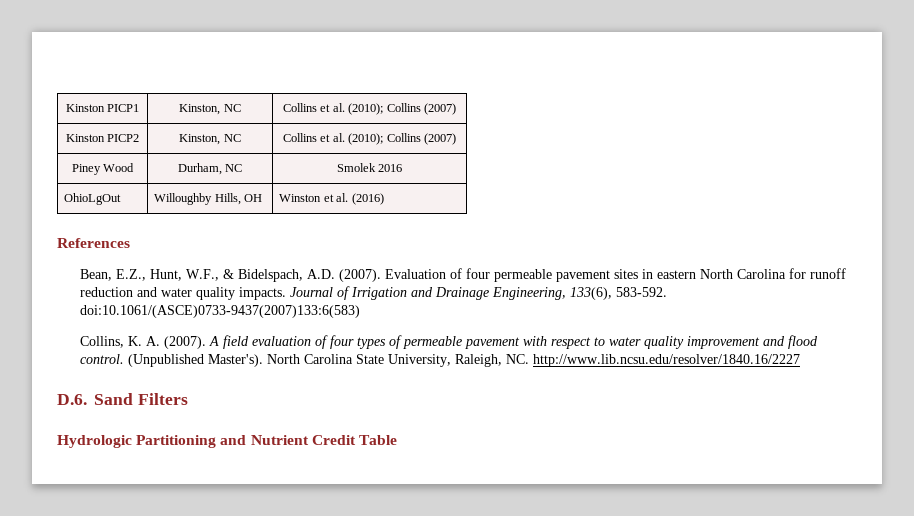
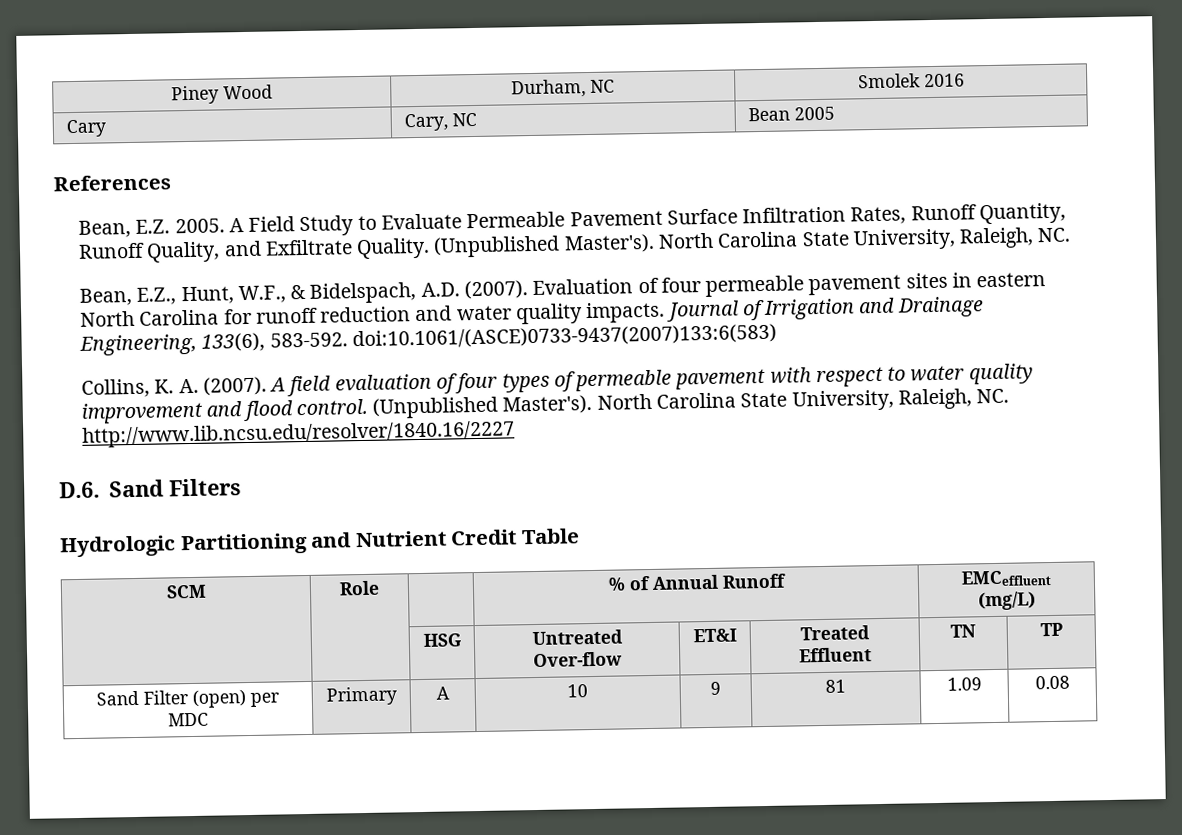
- Kinston PICP1 | Kinston, NC | Collins et al. (2010); Collins (2007)
- Kinston PICP2 | Kinston, NC | Collins et al. (2010); Collins (2007)
- OhioLgOut | Willoughby Hills, OH | Winston et al. (2016)
+ Cary | Cary, NC | Bean 2005
  References
+ Bean, E.Z. 2005. A Field Study to Evaluate Permeable Pavement Surface Infiltration Rates, Runoff Quantity, Runoff Quality, and Exfiltrate Quality. (Unpublished Master's). North Carolina State University, Raleigh, NC.
+ SCM | Role | | % of Annual Runoff | EMCeffluent (mg/L)
+ | | HSG | Untreated Over-flow | ET&I | Treated Effluent | TN | TP
+ Sand Filter (open) per MDC | Primary | A | 10 | 9 | 81 | 1.09 | 0.08

